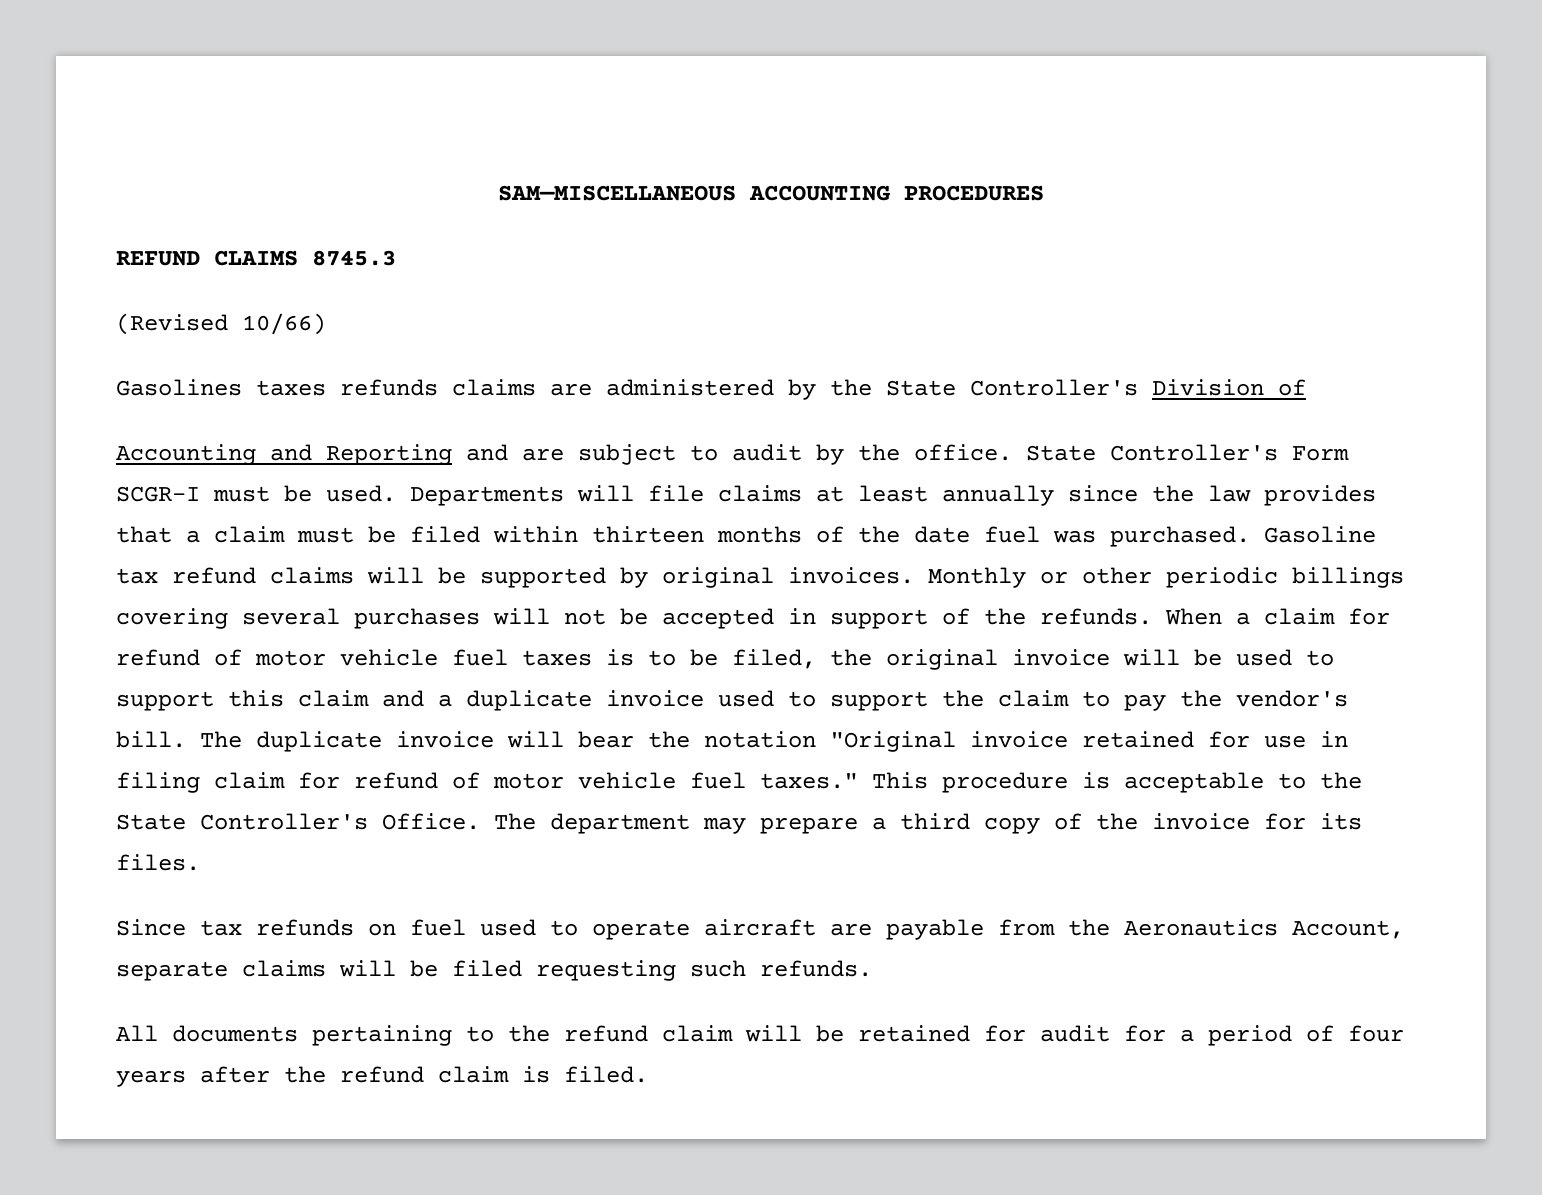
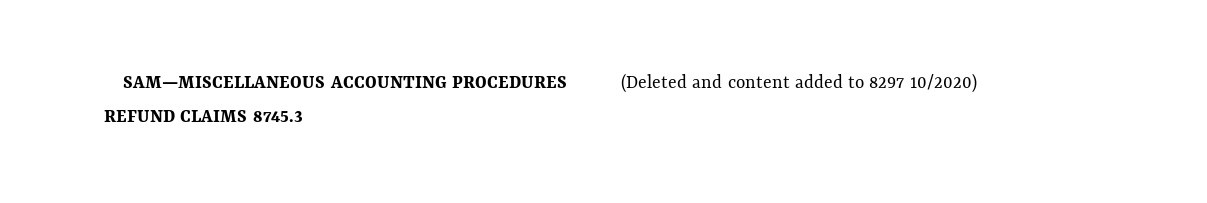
- (Revised 10/66)
- Gasolines taxes refunds claims are administered by the State Controller's Division of
- Accounting and Reporting and are subject to audit by the office. State Controller's Form SCGR–I must be used. Departments will file claims at least annually since the law provides that a claim must be filed within thirteen months of the date fuel was purchased. Gasoline tax refund claims will be supported by original invoices. Monthly or other periodic billings covering several purchases will not be accepted in support of the refunds. When a claim for refund of motor vehicle fuel taxes is to be filed, the original invoice will be used to support this claim and a duplicate invoice used to support the claim to pay the vendor's bill. The duplicate invoice will bear the notation "Original invoice retained for use in filing claim for refund of motor vehicle fuel taxes." This procedure is acceptable to the State Controller's Office. The department may prepare a third copy of the invoice for its files.
- Since tax refunds on fuel used to operate aircraft are payable from the Aeronautics Account, separate claims will be filed requesting such refunds.
- All documents pertaining to the refund claim will be retained for audit for a period of four years after the refund claim is filed.
+ (Deleted and content added to 8297 10/2020)

